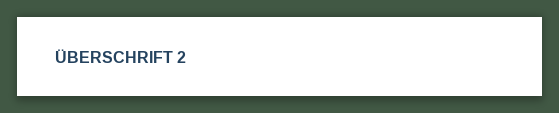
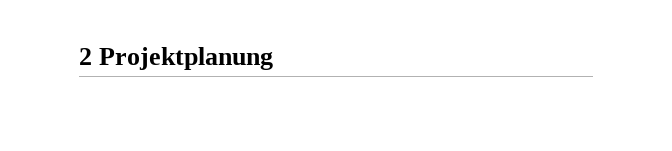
- ÜBERSCHRIFT 2
+ 2 Projektplanung

